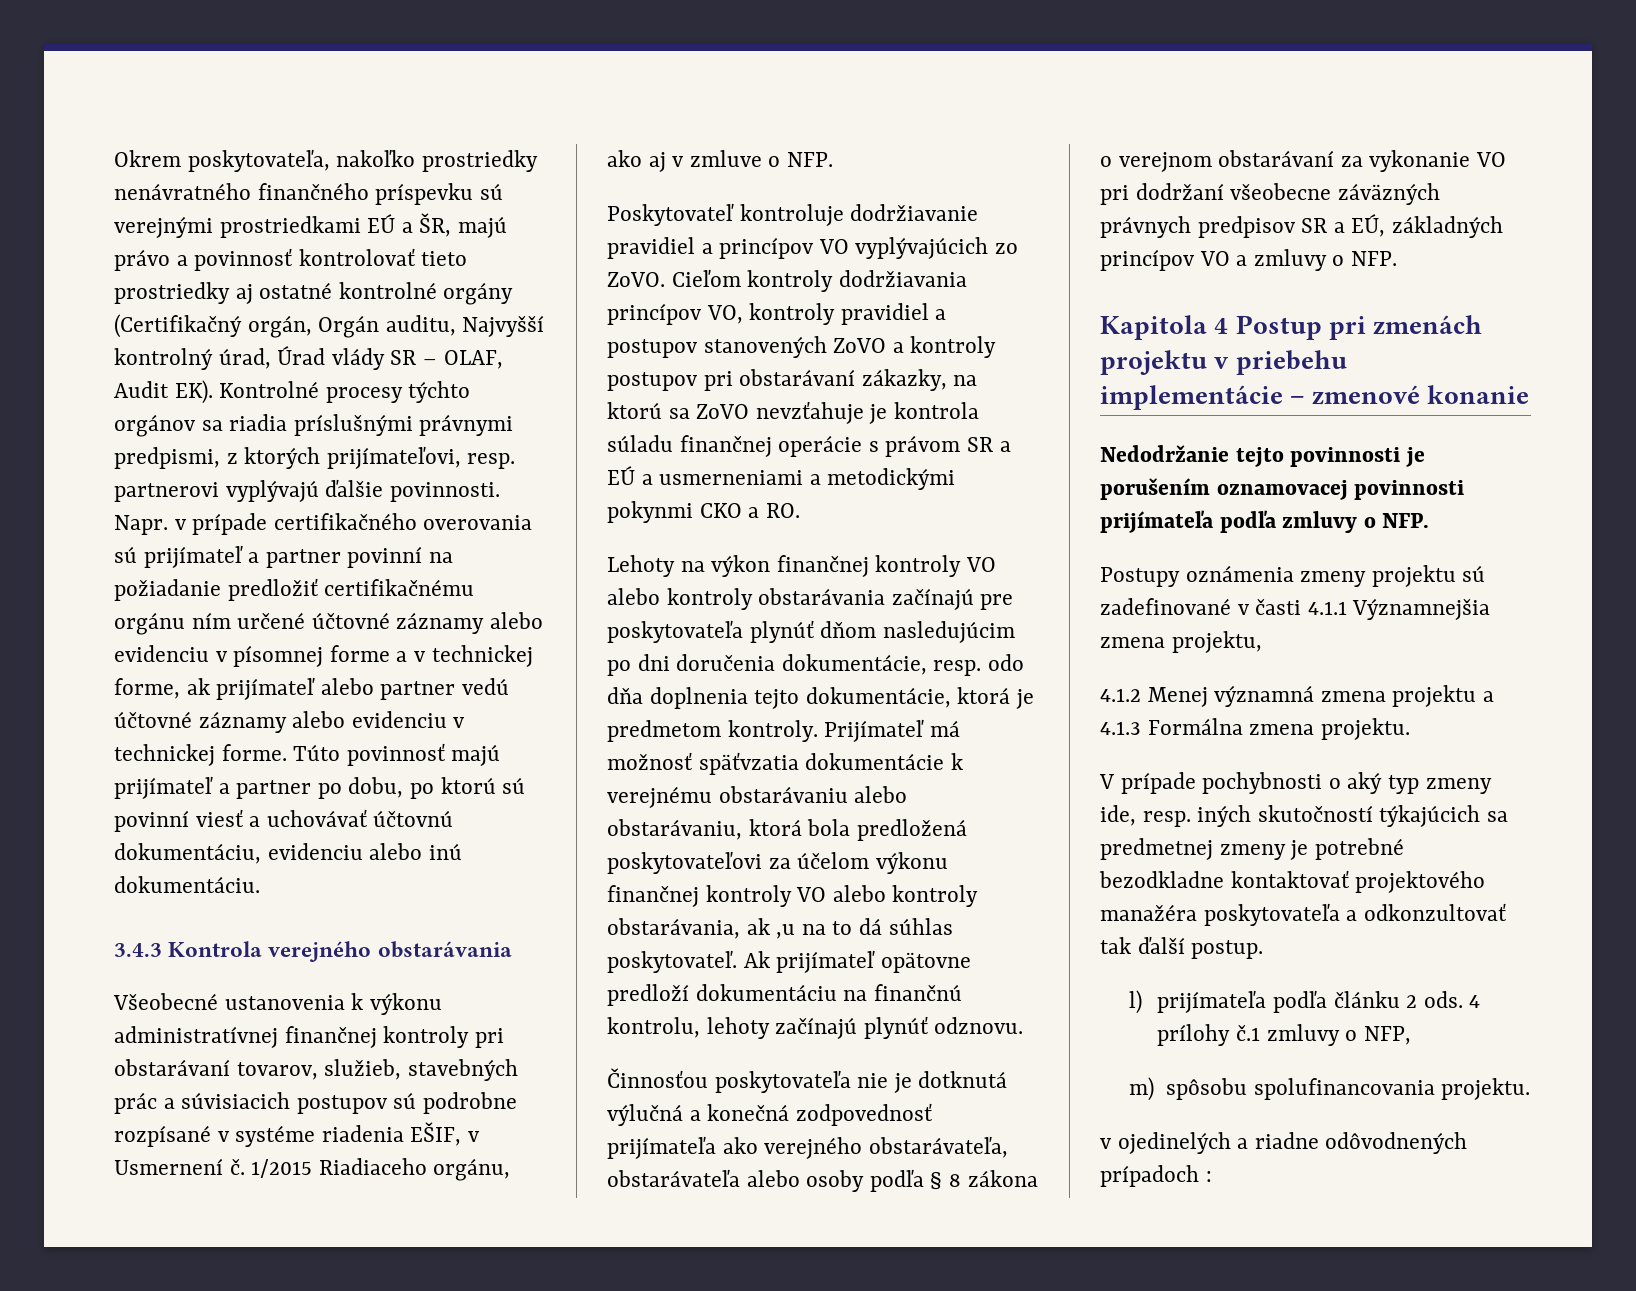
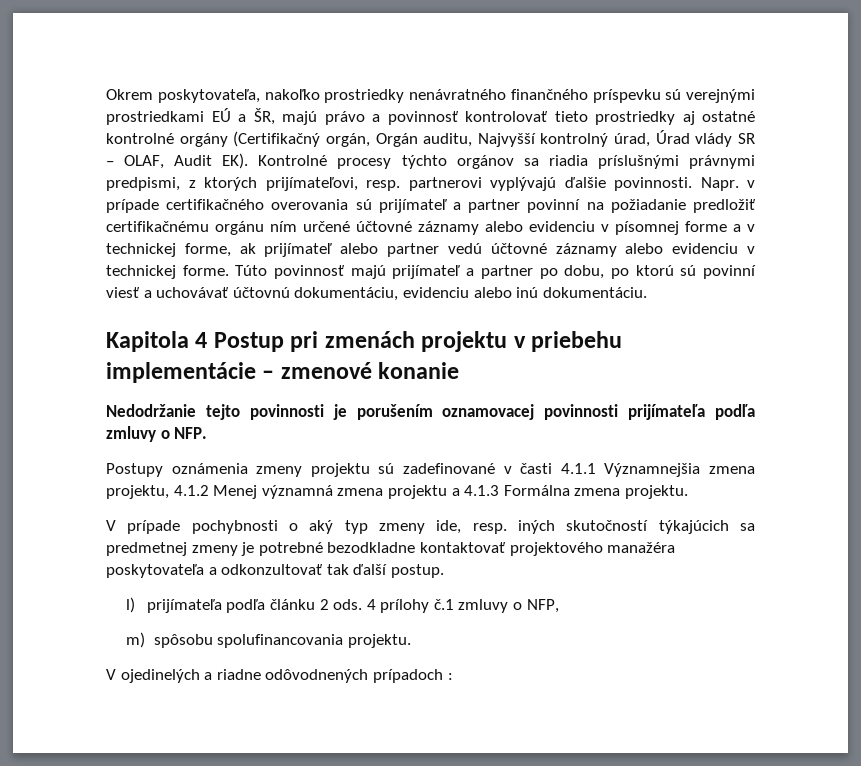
- 3.4.3 Kontrola verejného obstarávania
- Všeobecné ustanovenia k výkonu administratívnej finančnej kontroly pri obstarávaní tovarov, služieb, stavebných prác a súvisiacich postupov sú podrobne rozpísané v systéme riadenia EŠIF, v Usmernení č. 1/2015 Riadiaceho orgánu, ako aj v zmluve o NFP.
- Poskytovateľ kontroluje dodržiavanie pravidiel a princípov VO vyplývajúcich zo ZoVO. Cieľom kontroly dodržiavania princípov VO, kontroly pravidiel a postupov stanovených ZoVO a kontroly postupov pri obstarávaní zákazky, na ktorú sa ZoVO nevzťahuje je kontrola súladu finančnej operácie s právom SR a EÚ a usmerneniami a metodickými pokynmi CKO a RO.
- Lehoty na výkon finančnej kontroly VO alebo kontroly obstarávania začínajú pre poskytovateľa plynúť dňom nasledujúcim po dni doručenia dokumentácie, resp. odo dňa doplnenia tejto dokumentácie, ktorá je predmetom kontroly. Prijímateľ má možnosť späťvzatia dokumentácie k verejnému obstarávaniu alebo obstarávaniu, ktorá bola predložená poskytovateľovi za účelom výkonu finančnej kontroly VO alebo kontroly obstarávania, ak ,u na to dá súhlas poskytovateľ. Ak prijímateľ opätovne predloží dokumentáciu na finančnú kontrolu, lehoty začínajú plynúť odznovu.
- Činnosťou poskytovateľa nie je dotknutá výlučná a konečná zodpovednosť prijímateľa ako verejného obstarávateľa, obstarávateľa alebo osoby podľa § 8 zákona o verejnom obstarávaní za vykonanie VO pri dodržaní všeobecne záväzných právnych predpisov SR a EÚ, základných princípov VO a zmluvy o NFP.
- Postupy oznámenia zmeny projektu sú zadefinované v časti 4.1.1 Významnejšia zmena projektu,
- 4.1.2 Menej významná zmena projektu a 4.1.3 Formálna zmena projektu.
+ Postupy oznámenia zmeny projektu sú zadefinované v časti 4.1.1 Významnejšia zmena projektu, 4.1.2 Menej významná zmena projektu a 4.1.3 Formálna zmena projektu.
- v ojedinelých a riadne odôvodnených prípadoch :
+ V ojedinelých a riadne odôvodnených prípadoch :

